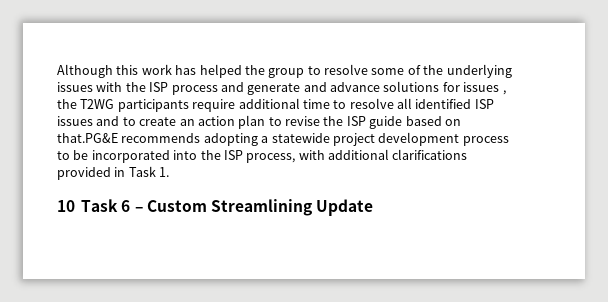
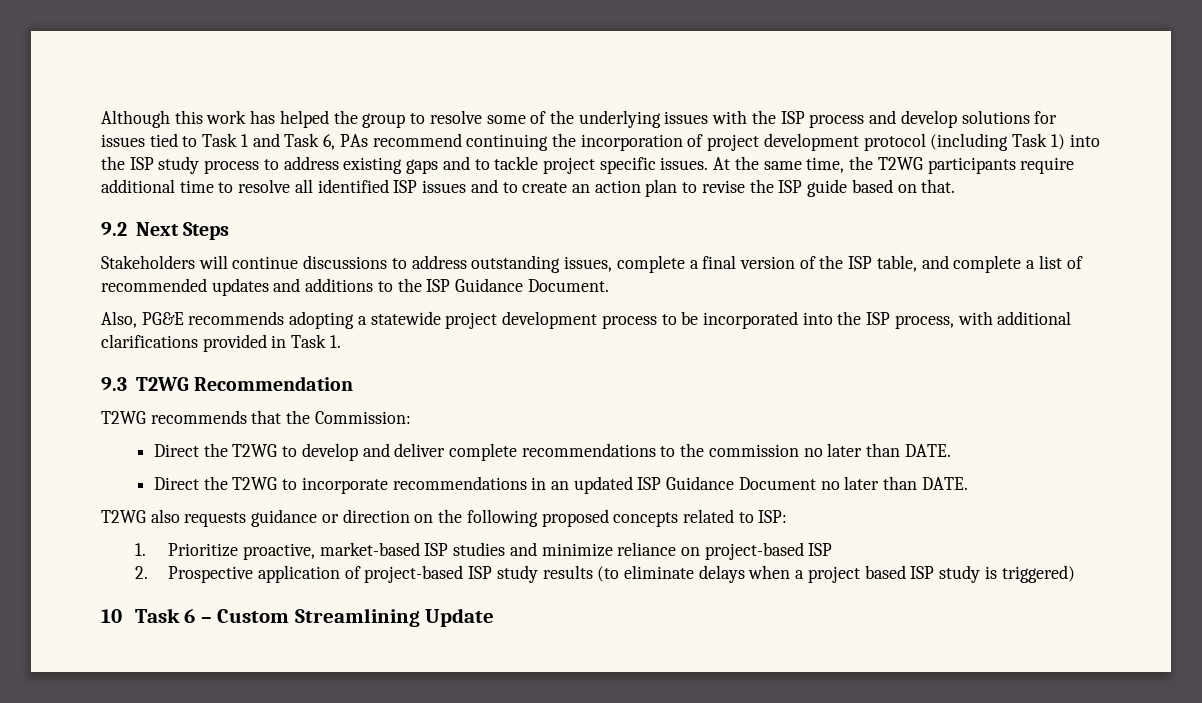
- Although this work has helped the group to resolve some of the underlying issues with the ISP process and generate and advance solutions for issues , the T2WG participants require additional time to resolve all identified ISP issues and to create an action plan to revise the ISP guide based on that.PG&E recommends adopting a statewide project development process to be incorporated into the ISP process, with additional clarifications provided in Task 1.
+ Although this work has helped the group to resolve some of the underlying issues with the ISP process and develop solutions for issues tied to Task 1 and Task 6, PAs recommend continuing the incorporation of project development protocol (including Task 1) into the ISP study process to address existing gaps and to tackle project specific issues. At the same time, the T2WG participants require additional time to resolve all identified ISP issues and to create an action plan to revise the ISP guide based on that.
+ 9.2 Next Steps
+ Stakeholders will continue discussions to address outstanding issues, complete a final version of the ISP table, and complete a list of recommended updates and additions to the ISP Guidance Document.
+ Also, PG&E recommends adopting a statewide project development process to be incorporated into the ISP process, with additional clarifications provided in Task 1.
+ 9.3 T2WG Recommendation
+ T2WG recommends that the Commission:
+ Direct the T2WG to develop and deliver complete recommendations to the commission no later than DATE.
+ Direct the T2WG to incorporate recommendations in an updated ISP Guidance Document no later than DATE.
+ T2WG also requests guidance or direction on the following proposed concepts related to ISP:
+ 1. Prioritize proactive, market-based ISP studies and minimize reliance on project-based ISP
+ 2. Prospective application of project-based ISP study results (to eliminate delays when a project based ISP study is triggered)

